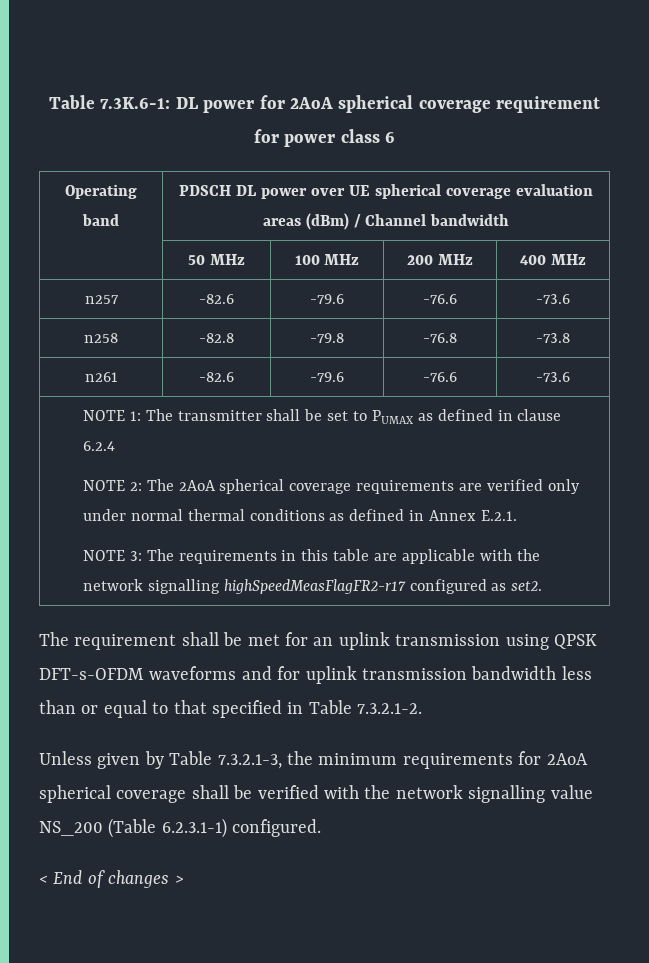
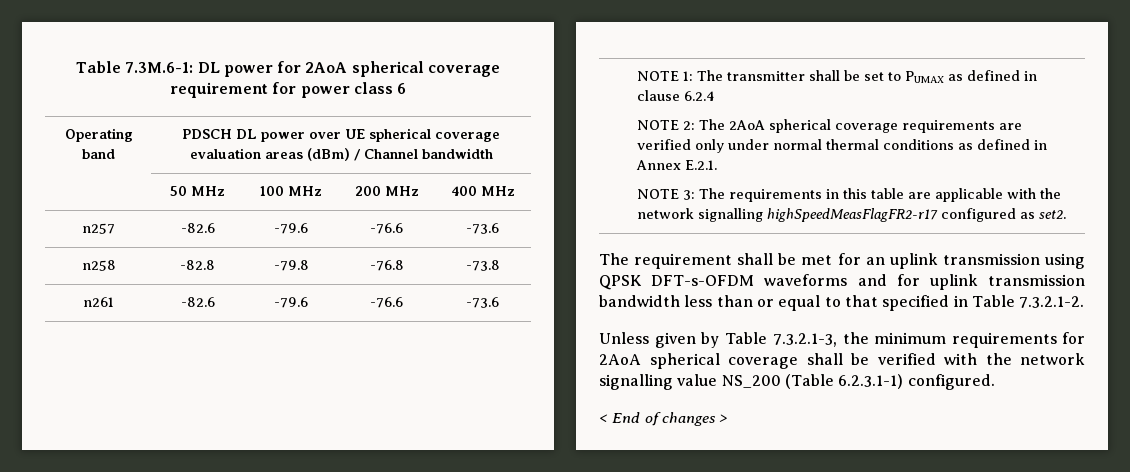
- Table 7.3K.6-1: DL power for 2AoA spherical coverage requirement for power class 6
+ Table 7.3M.6-1: DL power for 2AoA spherical coverage requirement for power class 6

